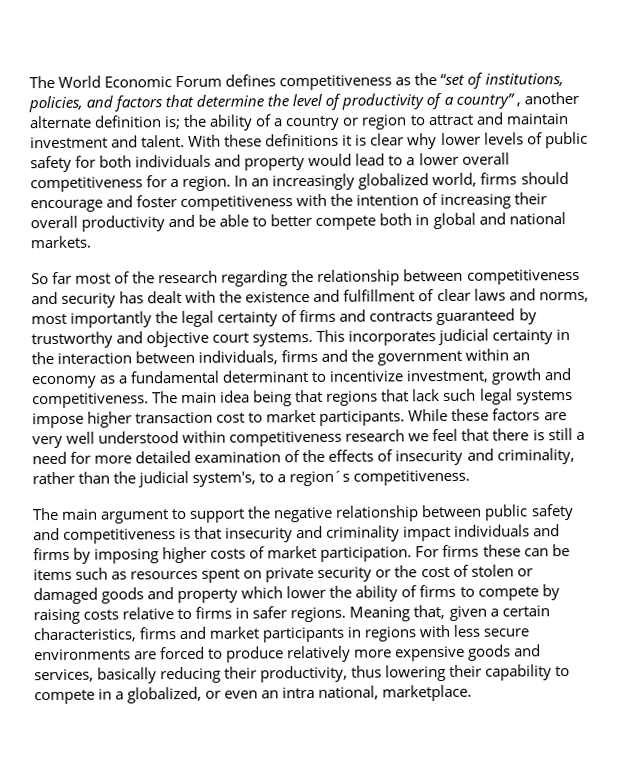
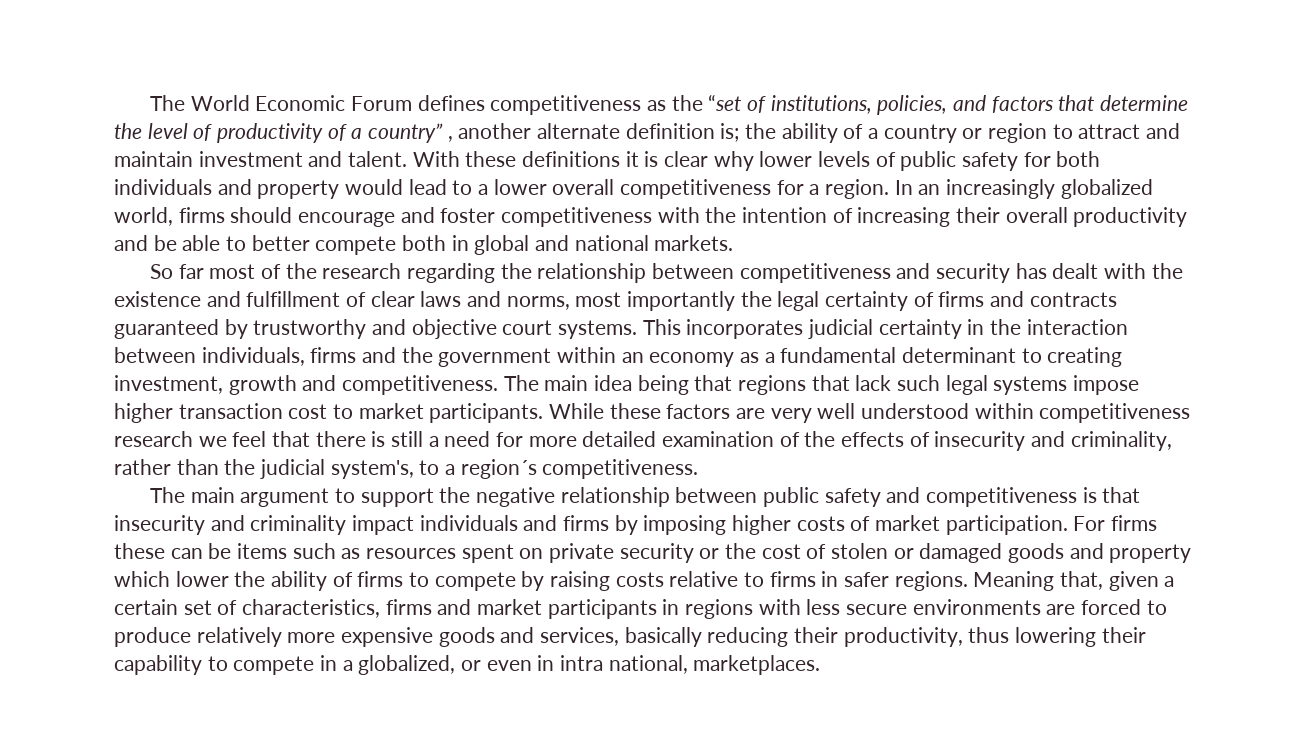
- This incorporates judicial certainty in the interaction between individuals, firms and the government within an economy as a fundamental determinant to incentivize investment, growth and competitiveness.
+ This incorporates judicial certainty in the interaction between individuals, firms and the government within an economy as a fundamental determinant to creating investment, growth and competitiveness.
- Meaning that, given a certain characteristics, firms and market participants in regions with less secure environments are forced to produce relatively more expensive goods and services, basically reducing their productivity, thus lowering their capability to compete in a globalized, or even an intra national, marketplace.
+ Meaning that, given a certain set of characteristics, firms and market participants in regions with less secure environments are forced to produce relatively more expensive goods and services, basically reducing their productivity, thus lowering their capability to compete in a globalized, or even in intra national, marketplaces.

